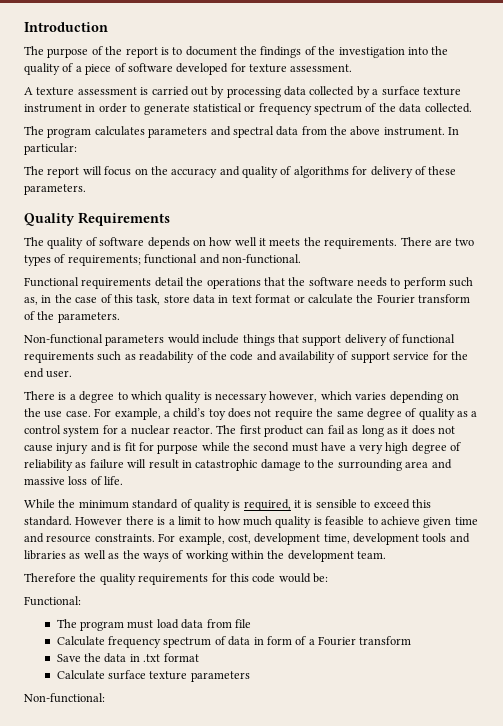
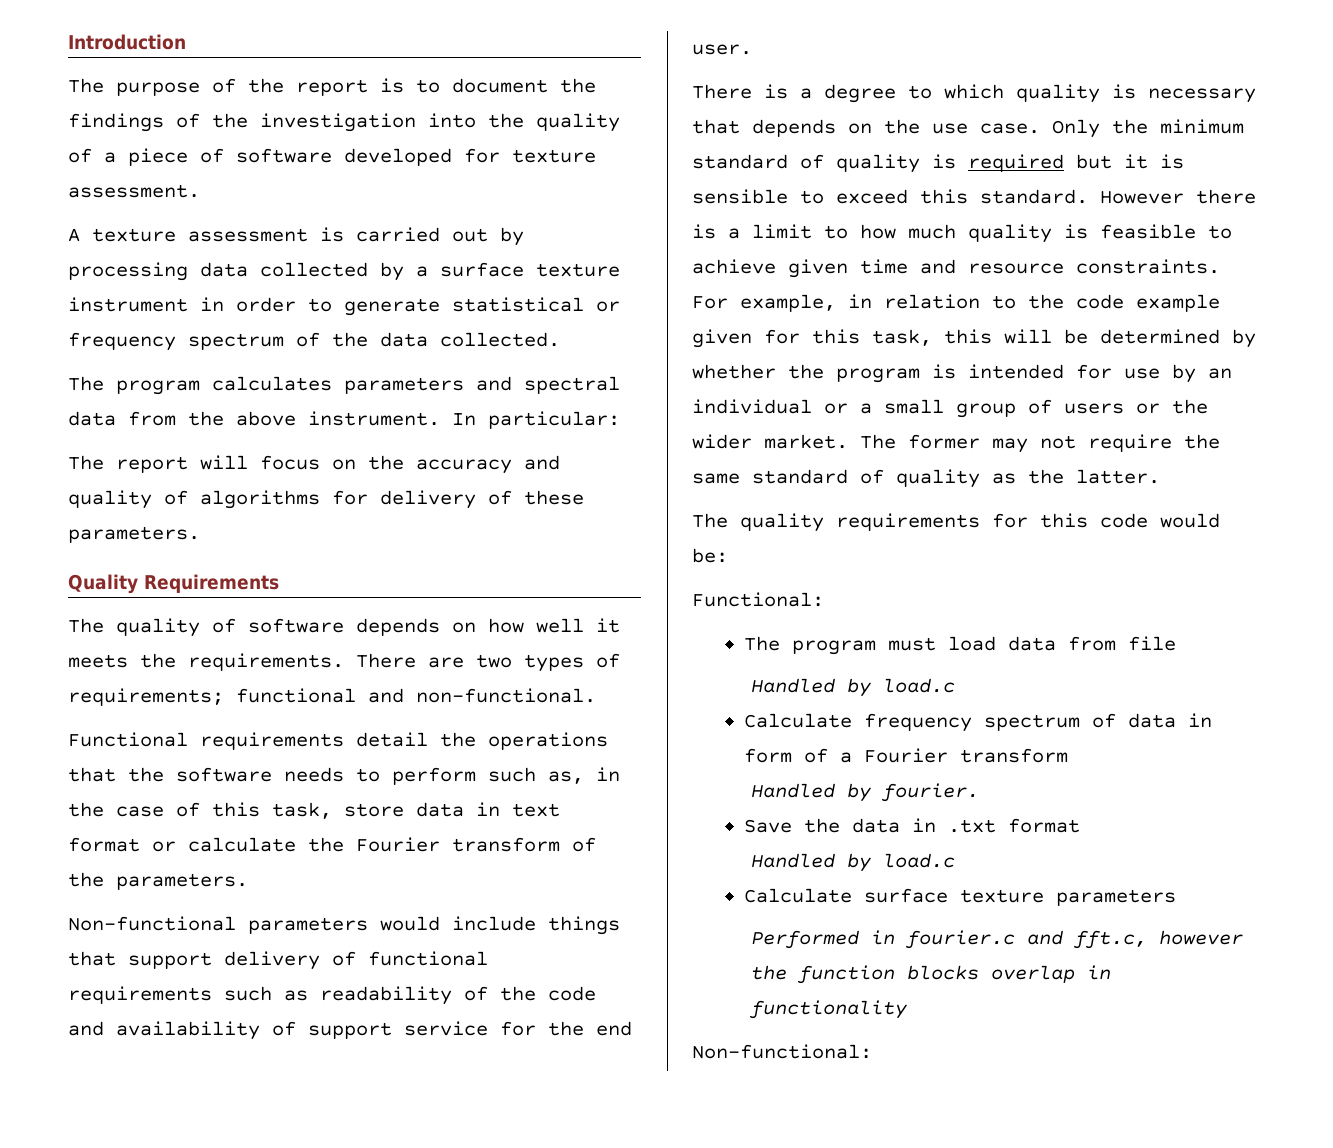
- There is a degree to which quality is necessary however, which varies depending on the use case. For example, a child’s toy does not require the same degree of quality as a control system for a nuclear reactor. The first product can fail as long as it does not cause injury and is fit for purpose while the second must have a very high degree of reliability as failure will result in catastrophic damage to the surrounding area and massive loss of life.
- While the minimum standard of quality is required, it is sensible to exceed this standard.
+ There is a degree to which quality is necessary that depends on the use case. Only the minimum standard of quality is required but it is sensible to exceed this standard.
- For example, cost, development time, development tools and libraries as well as the ways of working within the development team.
- Therefore the quality requirements for this code would be:
+ For example, in relation to the code example given for this task, this will be determined by whether the program is intended for use by an individual or a small group of users or the wider market. The former may not require the same standard of quality as the latter.
+ The quality requirements for this code would be:
  The program must load data from file
+ Handled by load.c
+ Handled by fourier.
  Save the data in .txt format
+ Handled by load.c
+ Performed in fourier.c and fft.c, however the function blocks overlap in functionality

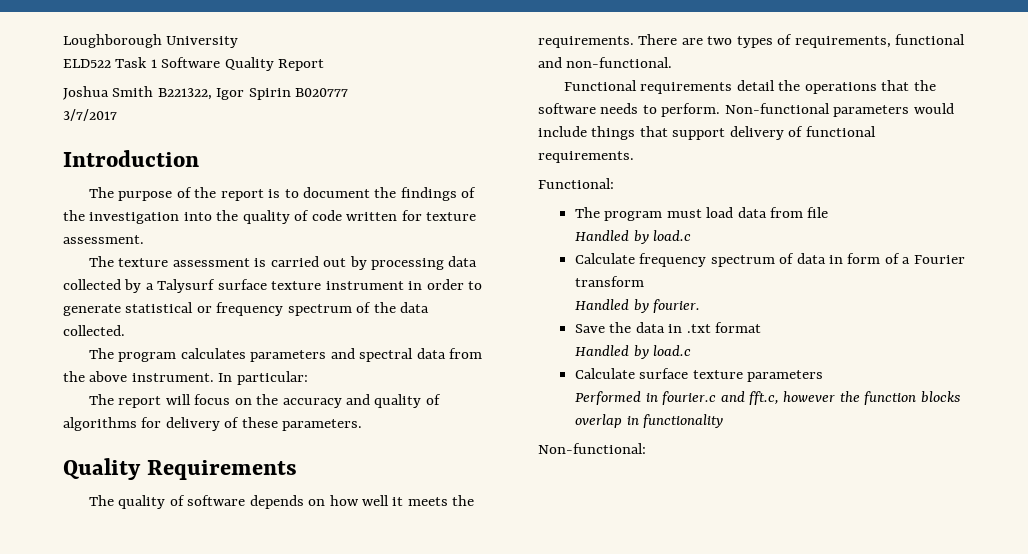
+ Loughborough University
+ ELD522 Task 1 Software Quality Report
+ Joshua Smith B221322, Igor Spirin B020777
+ 3/7/2017
- The purpose of the report is to document the findings of the investigation into the quality of a piece of software developed for texture assessment.
+ The purpose of the report is to document the findings of the investigation into the quality of code written for texture assessment.
- A texture assessment is carried out by processing data collected by a surface texture instrument in order to generate statistical or frequency spectrum of the data collected.
+ The texture assessment is carried out by processing data collected by a Talysurf surface texture instrument in order to generate statistical or frequency spectrum of the data collected.
- There are two types of requirements; functional and non-functional.
+ There are two types of requirements, functional and non-functional.
- Functional requirements detail the operations that the software needs to perform such as, in the case of this task, store data in text format or calculate the Fourier transform of the parameters.
- Non-functional parameters would include things that support delivery of functional requirements such as readability of the code and availability of support service for the end user.
- There is a degree to which quality is necessary that depends on the use case. Only the minimum standard of quality is required but it is sensible to exceed this standard. However there is a limit to how much quality is feasible to achieve given time and resource constraints. For example, in relation to the code example given for this task, this will be determined by whether the program is intended for use by an individual or a small group of users or the wider market. The former may not require the same standard of quality as the latter.
- The quality requirements for this code would be:
+ Functional requirements detail the operations that the software needs to perform. Non-functional parameters would include things that support delivery of functional requirements.

